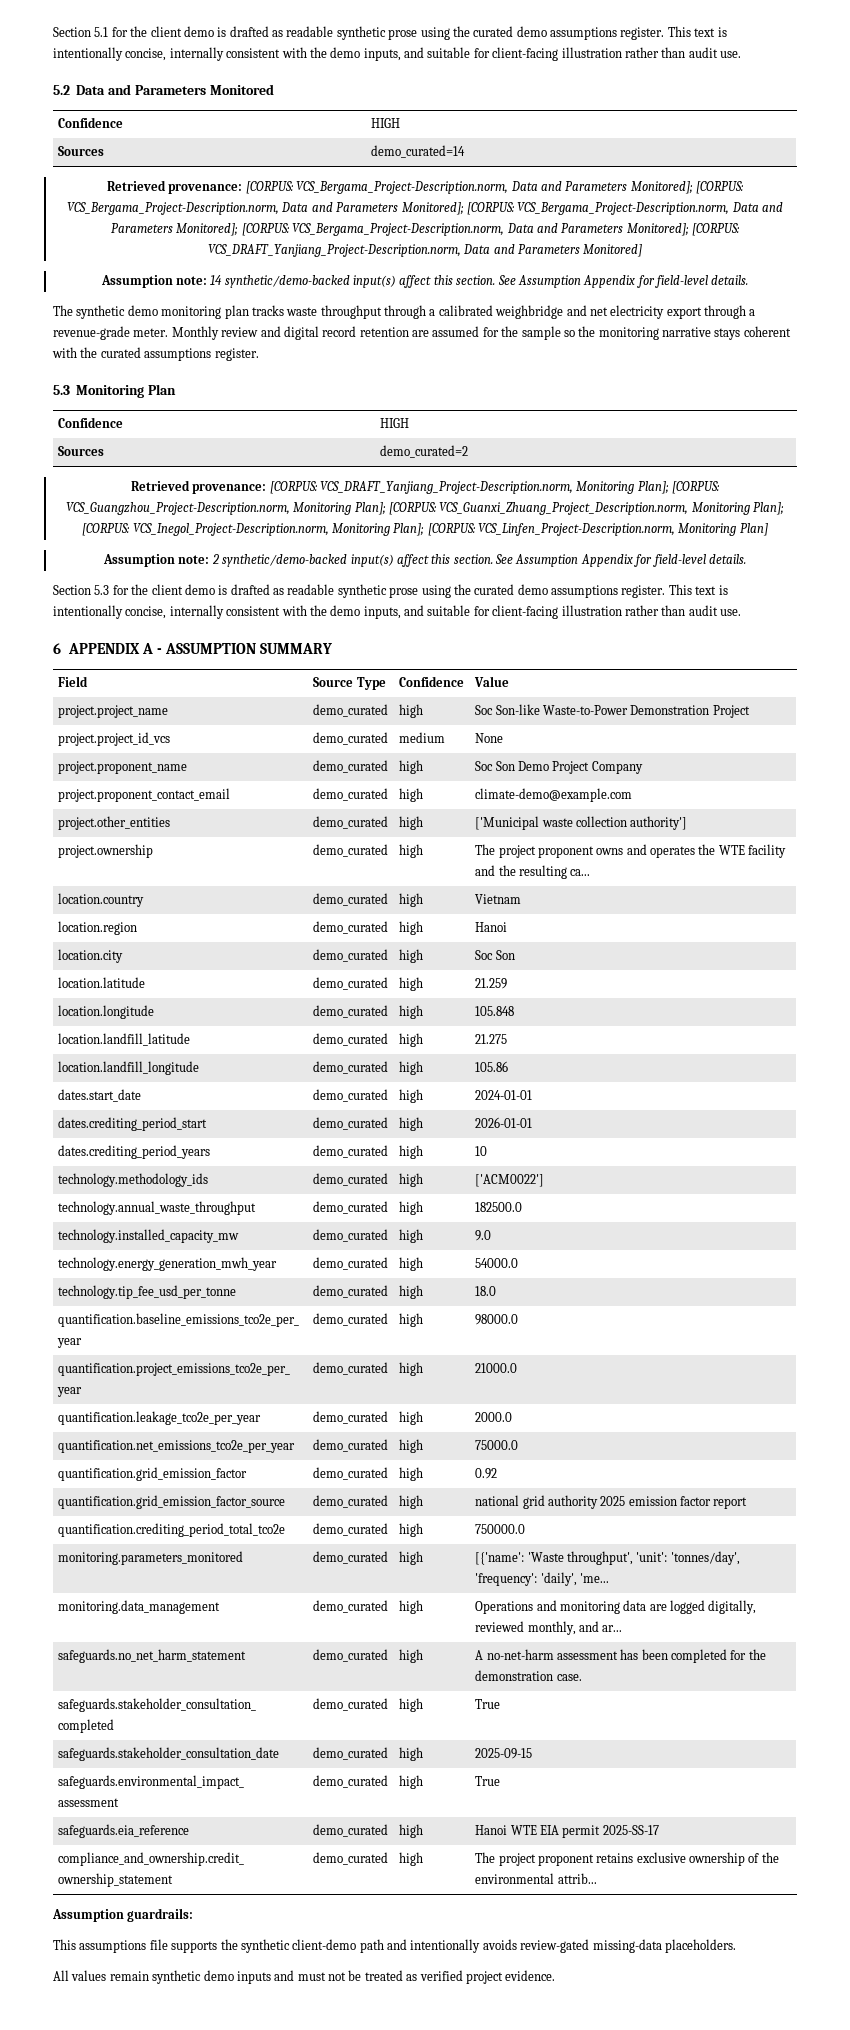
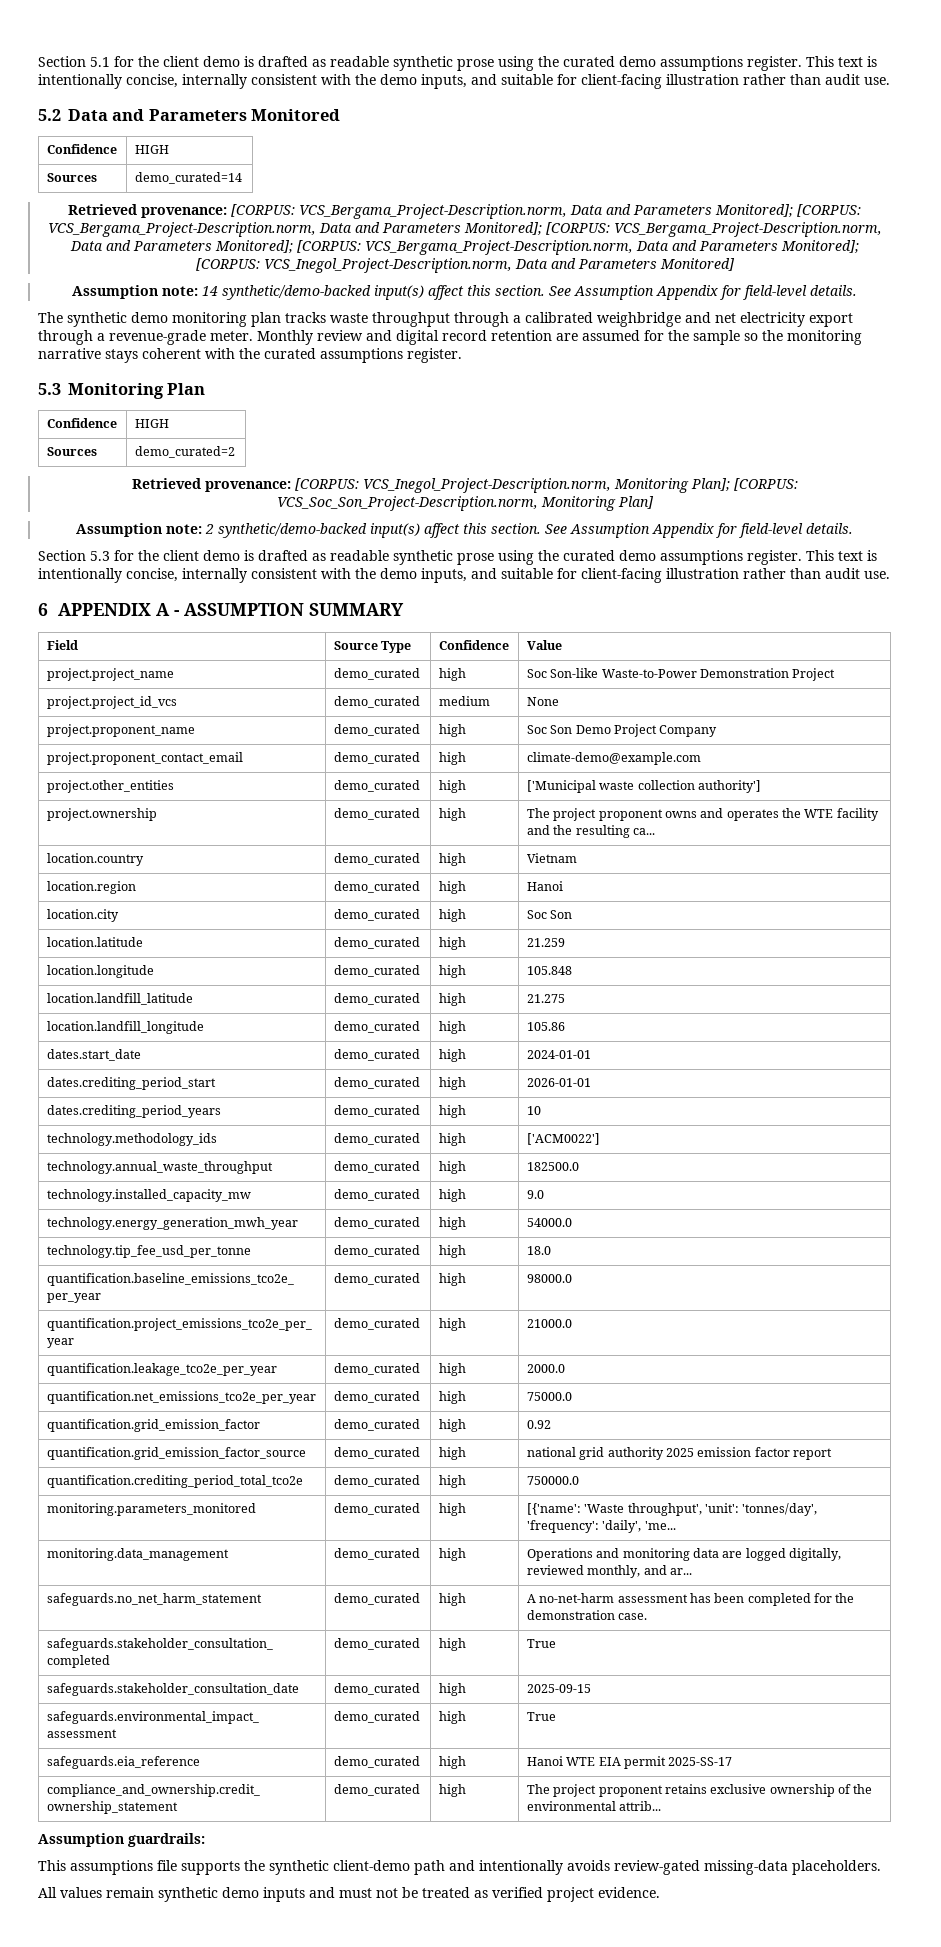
- Retrieved provenance: [CORPUS: VCS_Bergama_Project-Description.norm, Data and Parameters Monitored]; [CORPUS: VCS_Bergama_Project-Description.norm, Data and Parameters Monitored]; [CORPUS: VCS_Bergama_Project-Description.norm, Data and Parameters Monitored]; [CORPUS: VCS_Bergama_Project-Description.norm, Data and Parameters Monitored]; [CORPUS: VCS_DRAFT_Yanjiang_Project-Description.norm, Data and Parameters Monitored]
+ Retrieved provenance: [CORPUS: VCS_Bergama_Project-Description.norm, Data and Parameters Monitored]; [CORPUS: VCS_Bergama_Project-Description.norm, Data and Parameters Monitored]; [CORPUS: VCS_Bergama_Project-Description.norm, Data and Parameters Monitored]; [CORPUS: VCS_Bergama_Project-Description.norm, Data and Parameters Monitored]; [CORPUS: VCS_Inegol_Project-Description.norm, Data and Parameters Monitored]
- Retrieved provenance: [CORPUS: VCS_DRAFT_Yanjiang_Project-Description.norm, Monitoring Plan]; [CORPUS: VCS_Guangzhou_Project-Description.norm, Monitoring Plan]; [CORPUS: VCS_Guanxi_Zhuang_Project_Description.norm, Monitoring Plan]; [CORPUS: VCS_Inegol_Project-Description.norm, Monitoring Plan]; [CORPUS: VCS_Linfen_Project-Description.norm, Monitoring Plan]
+ Retrieved provenance: [CORPUS: VCS_Inegol_Project-Description.norm, Monitoring Plan]; [CORPUS: VCS_Soc_Son_Project-Description.norm, Monitoring Plan]

